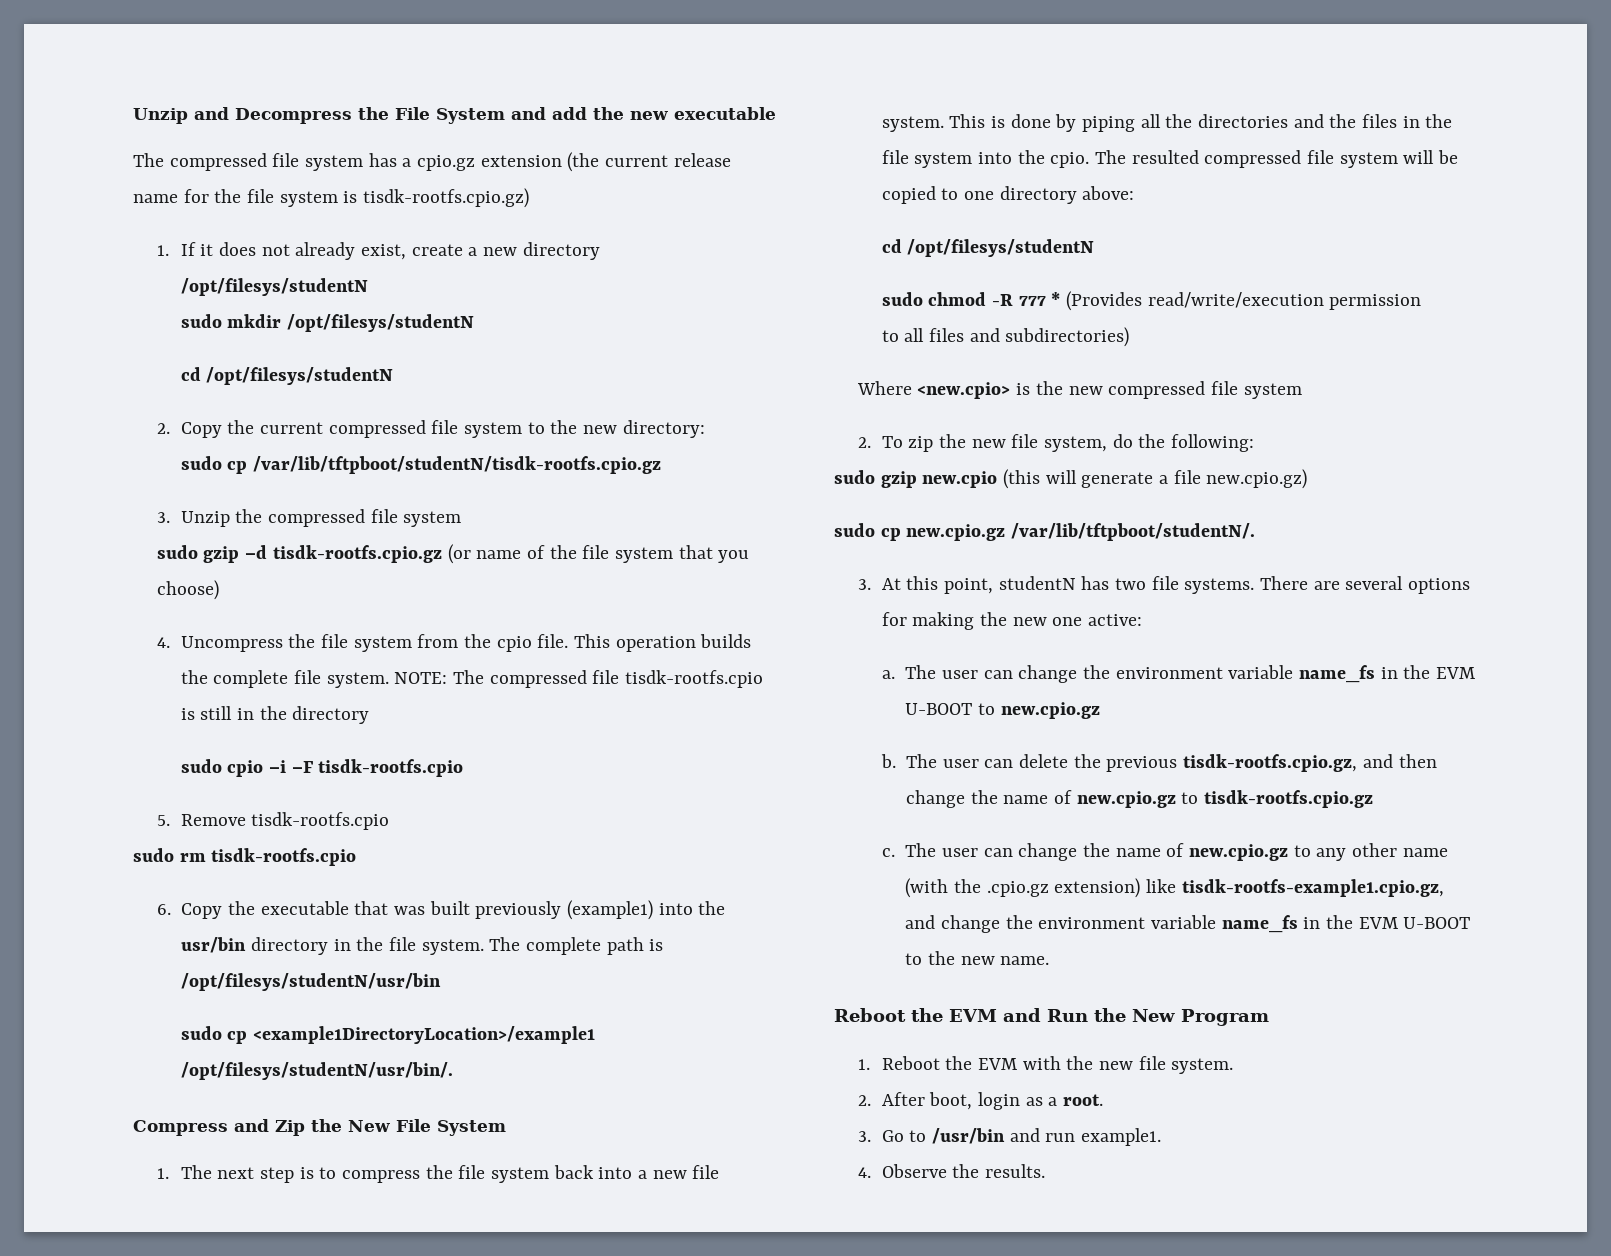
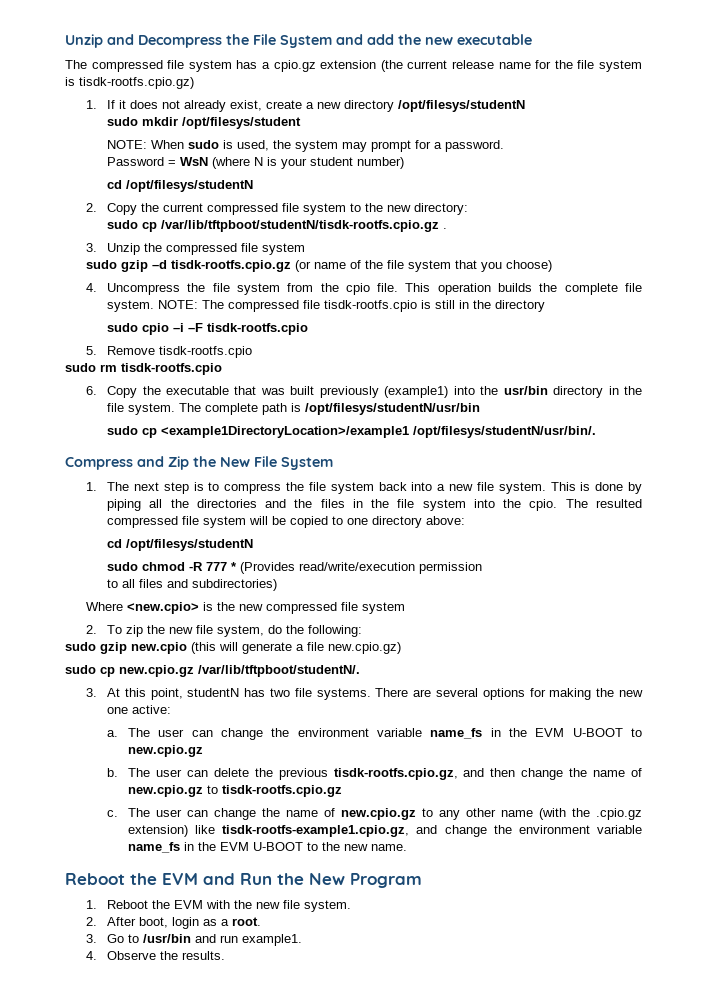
- sudo mkdir /opt/filesys/studentN
+ sudo mkdir /opt/filesys/student
+ NOTE: When sudo is used, the system may prompt for a password.
+ Password = WsN (where N is your student number)
- sudo cp /var/lib/tftpboot/studentN/tisdk-rootfs.cpio.gz
+ sudo cp /var/lib/tftpboot/studentN/tisdk-rootfs.cpio.gz .

